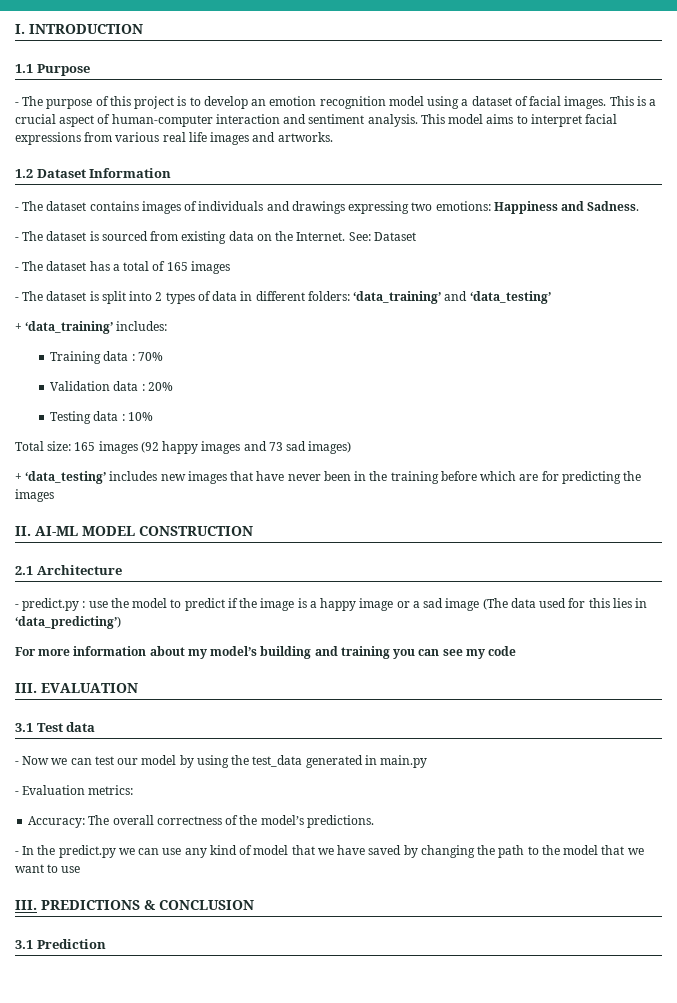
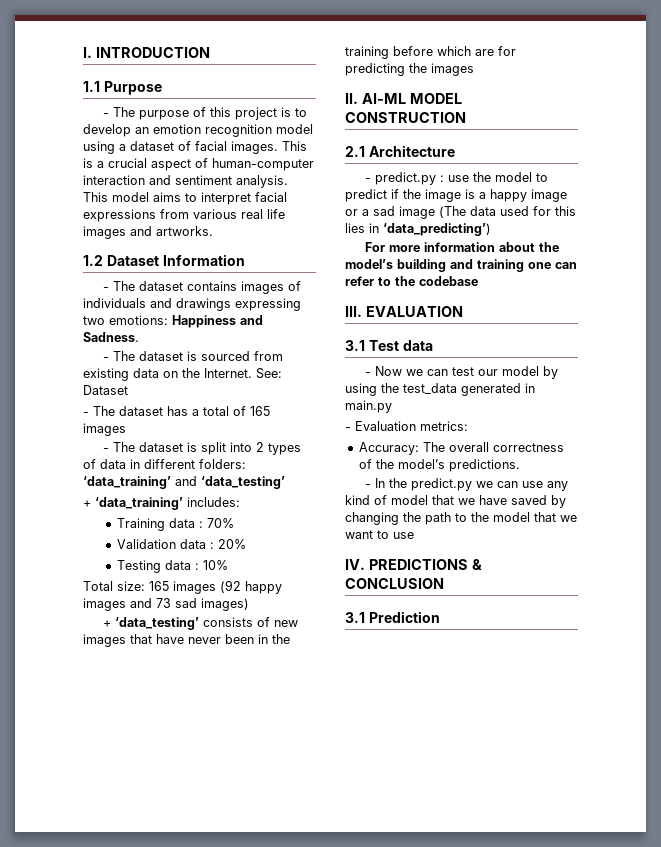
- + ‘data_testing’ includes new images that have never been in the training before which are for predicting the images
+ + ‘data_testing’ consists of new images that have never been in the training before which are for predicting the images
- For more information about my model’s building and training you can see my code
+ For more information about the model’s building and training one can refer to the codebase
- III. PREDICTIONS & CONCLUSION
+ IV. PREDICTIONS & CONCLUSION

